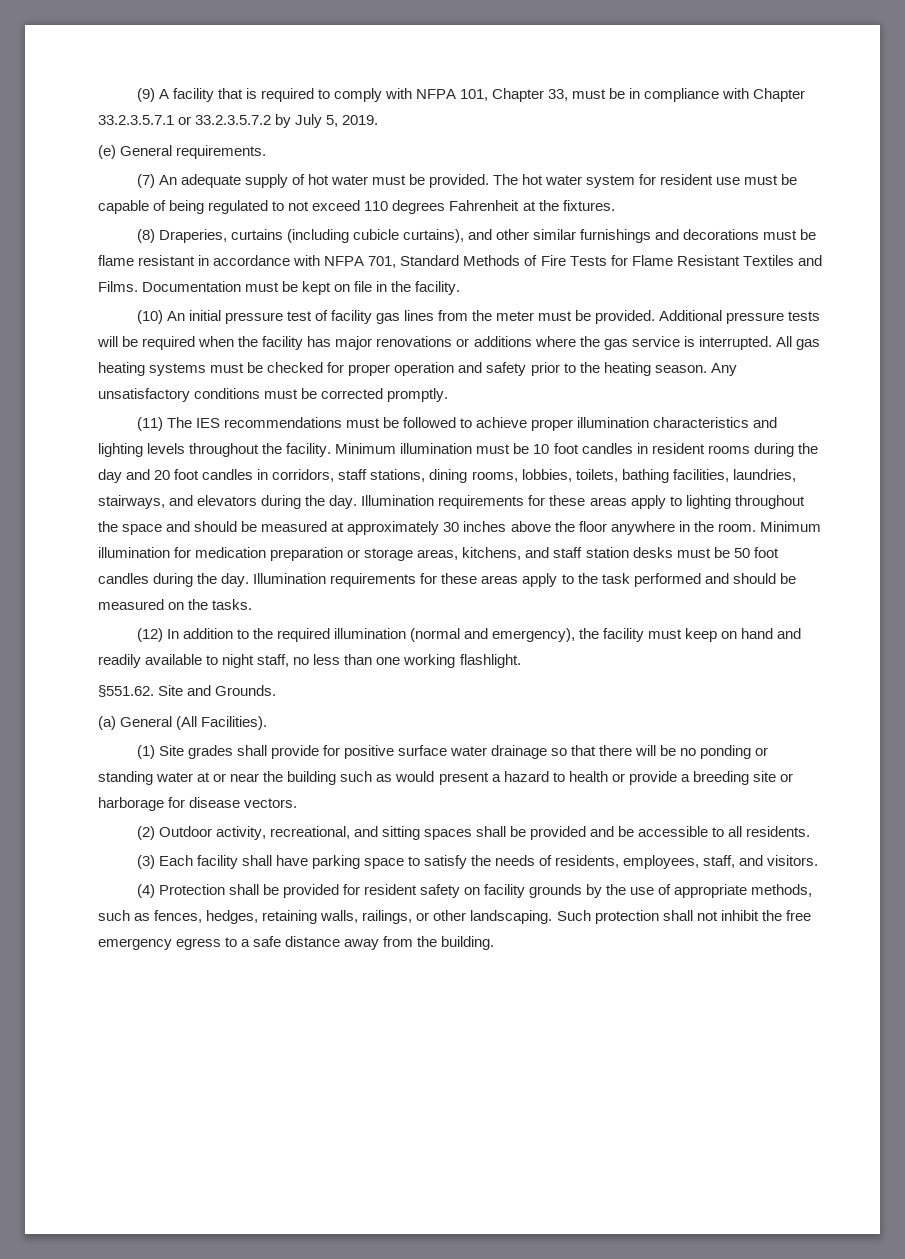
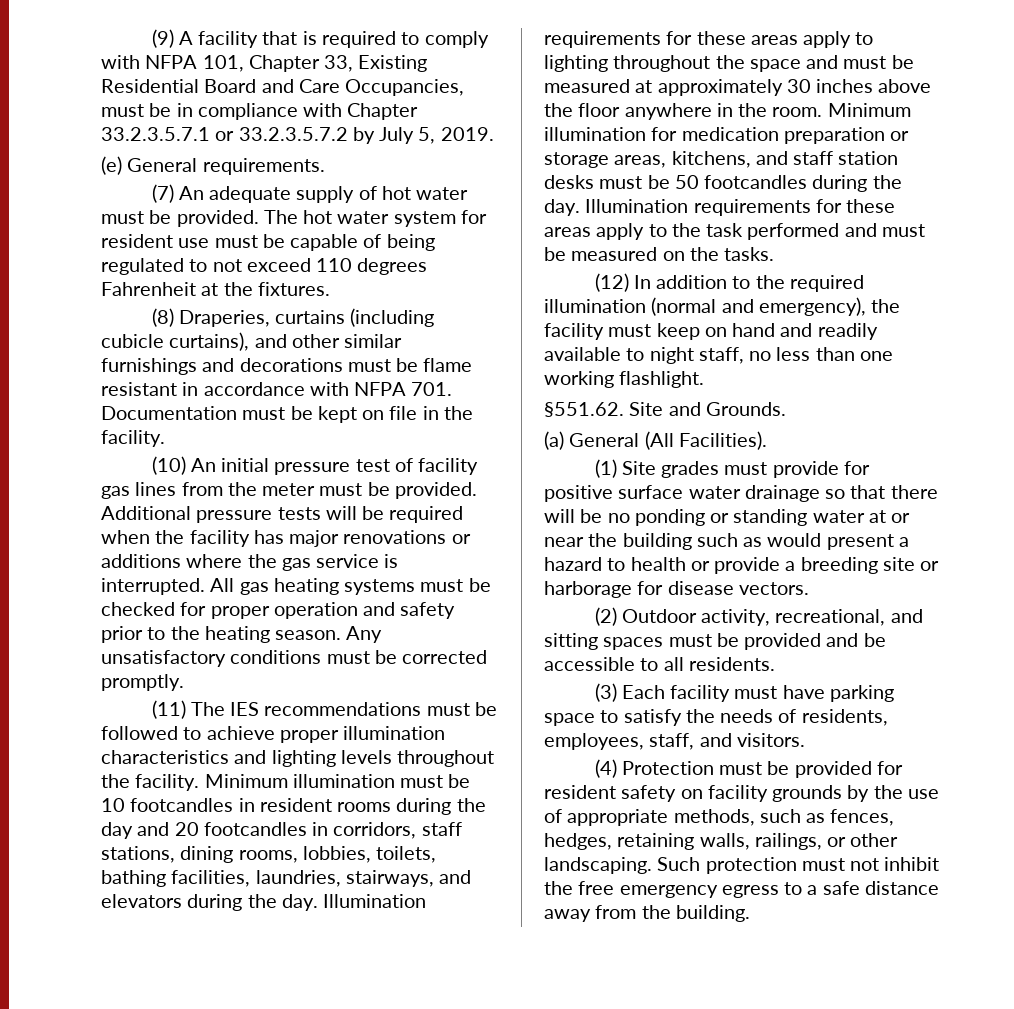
- (9) A facility that is required to comply with NFPA 101, Chapter 33, must be in compliance with Chapter 33.2.3.5.7.1 or 33.2.3.5.7.2 by July 5, 2019.
+ (9) A facility that is required to comply with NFPA 101, Chapter 33, Existing Residential Board and Care Occupancies, must be in compliance with Chapter 33.2.3.5.7.1 or 33.2.3.5.7.2 by July 5, 2019.
- (8) Draperies, curtains (including cubicle curtains), and other similar furnishings and decorations must be flame resistant in accordance with NFPA 701, Standard Methods of Fire Tests for Flame Resistant Textiles and Films. Documentation must be kept on file in the facility.
+ (8) Draperies, curtains (including cubicle curtains), and other similar furnishings and decorations must be flame resistant in accordance with NFPA 701. Documentation must be kept on file in the facility.
- Minimum illumination must be 10 foot candles in resident rooms during the day and 20 foot candles in corridors, staff stations, dining rooms, lobbies, toilets, bathing facilities, laundries, stairways, and elevators during the day.
+ Minimum illumination must be 10 footcandles in resident rooms during the day and 20 footcandles in corridors, staff stations, dining rooms, lobbies, toilets, bathing facilities, laundries, stairways, and elevators during the day.
- Illumination requirements for these areas apply to lighting throughout the space and should be measured at approximately 30 inches above the floor anywhere in the room.
+ Illumination requirements for these areas apply to lighting throughout the space and must be measured at approximately 30 inches above the floor anywhere in the room.
- Minimum illumination for medication preparation or storage areas, kitchens, and staff station desks must be 50 foot candles during the day.
+ Minimum illumination for medication preparation or storage areas, kitchens, and staff station desks must be 50 footcandles during the day.
- Illumination requirements for these areas apply to the task performed and should be measured on the tasks.
+ Illumination requirements for these areas apply to the task performed and must be measured on the tasks.
- (1) Site grades shall provide for positive surface water drainage so that there will be no ponding or standing water at or near the building such as would present a hazard to health or provide a breeding site or harborage for disease vectors.
+ (1) Site grades must provide for positive surface water drainage so that there will be no ponding or standing water at or near the building such as would present a hazard to health or provide a breeding site or harborage for disease vectors.
- (2) Outdoor activity, recreational, and sitting spaces shall be provided and be accessible to all residents.
+ (2) Outdoor activity, recreational, and sitting spaces must be provided and be accessible to all residents.
- (3) Each facility shall have parking space to satisfy the needs of residents, employees, staff, and visitors.
+ (3) Each facility must have parking space to satisfy the needs of residents, employees, staff, and visitors.
- (4) Protection shall be provided for resident safety on facility grounds by the use of appropriate methods, such as fences, hedges, retaining walls, railings, or other landscaping.
+ (4) Protection must be provided for resident safety on facility grounds by the use of appropriate methods, such as fences, hedges, retaining walls, railings, or other landscaping.
- Such protection shall not inhibit the free emergency egress to a safe distance away from the building.
+ Such protection must not inhibit the free emergency egress to a safe distance away from the building.

